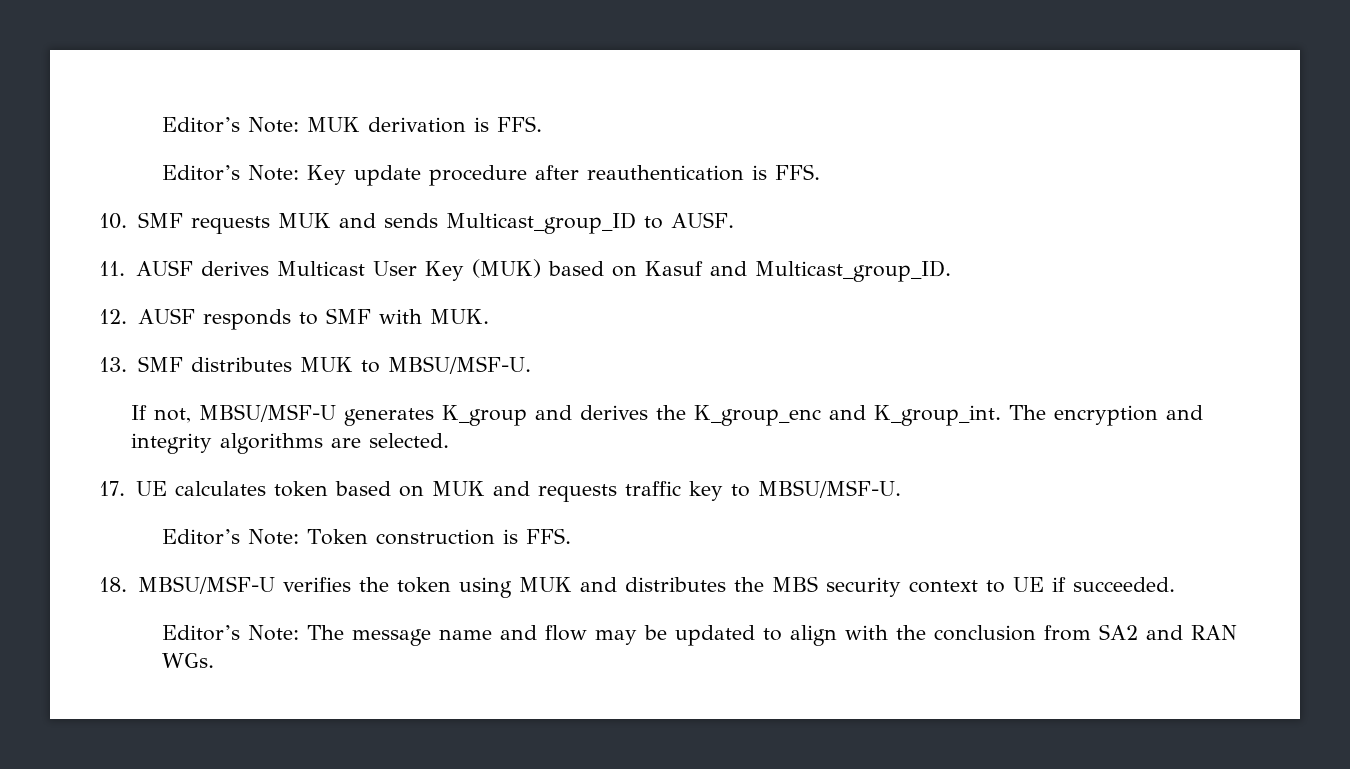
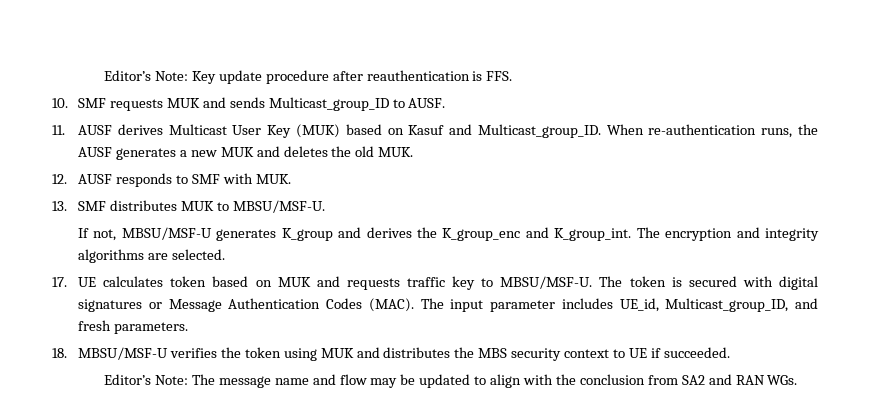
- Editor’s Note: MUK derivation is FFS.
+ When re-authentication runs, the AUSF generates a new MUK and deletes the old MUK.
- 17. UE calculates token based on MUK and requests traffic key to MBSU/MSF-U.
- Editor’s Note: Token construction is FFS.
+ 17. UE calculates token based on MUK and requests traffic key to MBSU/MSF-U. The token is secured with digital signatures or Message Authentication Codes (MAC). The input parameter includes UE_id, Multicast_group_ID, and fresh parameters.

